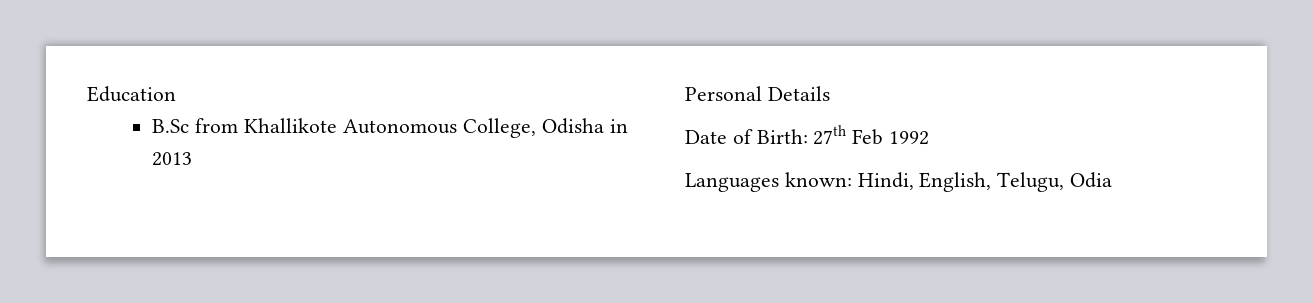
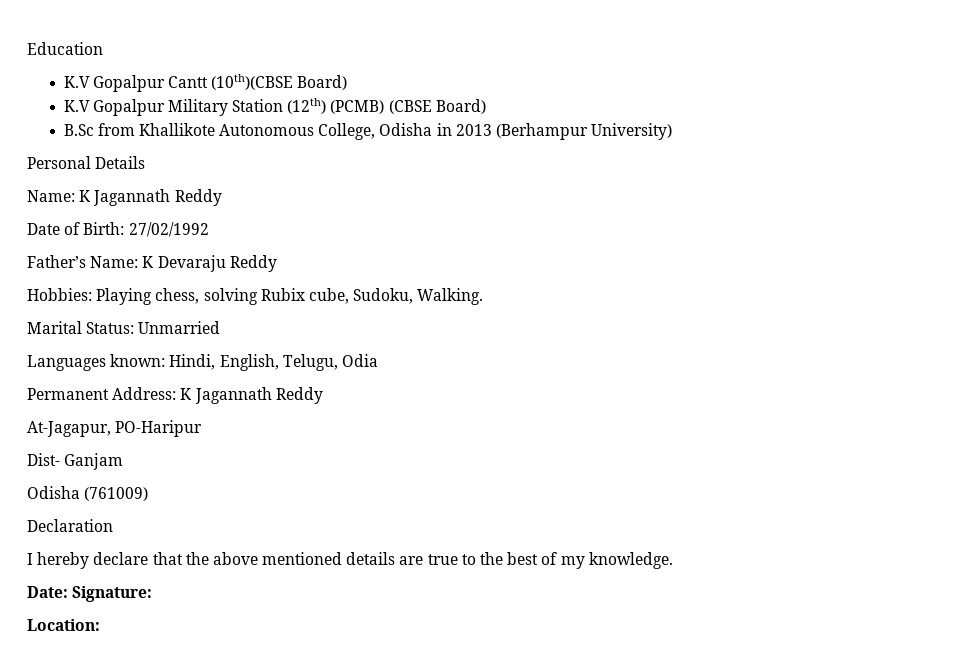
+ K.V Gopalpur Cantt (10th)(CBSE Board)
+ K.V Gopalpur Military Station (12th) (PCMB) (CBSE Board)
- B.Sc from Khallikote Autonomous College, Odisha in 2013
+ B.Sc from Khallikote Autonomous College, Odisha in 2013 (Berhampur University)
+ Name: K Jagannath Reddy
- Date of Birth: 27th Feb 1992
+ Date of Birth: 27/02/1992
+ Father’s Name: K Devaraju Reddy
+ Hobbies: Playing chess, solving Rubix cube, Sudoku, Walking.
+ Marital Status: Unmarried
+ Permanent Address: K Jagannath Reddy
+ At-Jagapur, PO-Haripur
+ Dist- Ganjam
+ Odisha (761009)
+ Declaration
+ I hereby declare that the above mentioned details are true to the best of my knowledge.
+ Date: Signature:
+ Location:

